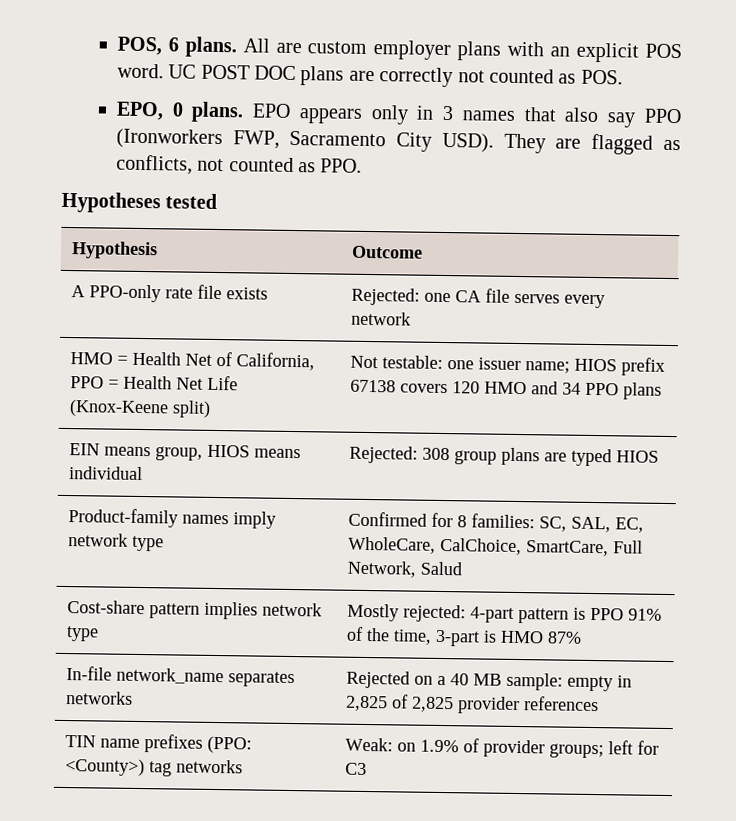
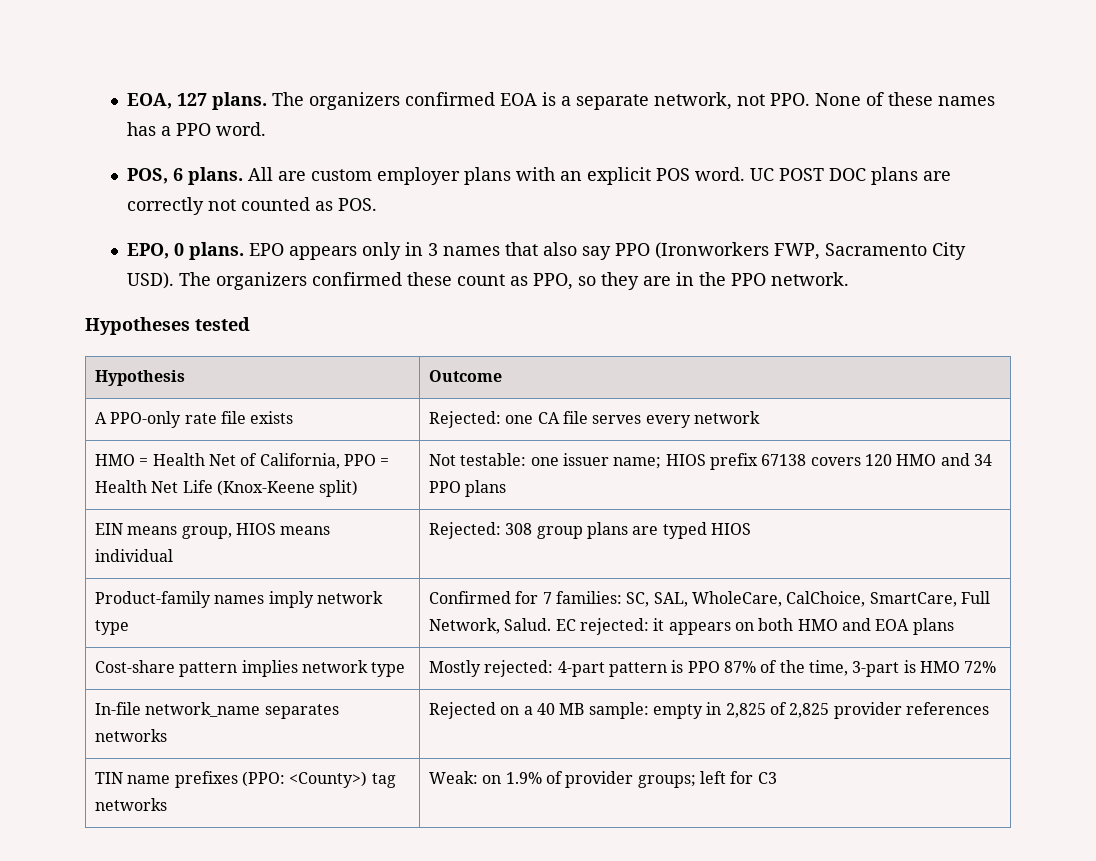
+ EOA, 127 plans. The organizers confirmed EOA is a separate network, not PPO. None of these names has a PPO word.
- They are flagged as conflicts, not counted as PPO.
+ The organizers confirmed these count as PPO, so they are in the PPO network.
- Product-family names imply network type | Confirmed for 8 families: SC, SAL, EC, WholeCare, CalChoice, SmartCare, Full Network, Salud
+ Product-family names imply network type | Confirmed for 7 families: SC, SAL, WholeCare, CalChoice, SmartCare, Full Network, Salud. EC rejected: it appears on both HMO and EOA plans
- Cost-share pattern implies network type | Mostly rejected: 4-part pattern is PPO 91% of the time, 3-part is HMO 87%
+ Cost-share pattern implies network type | Mostly rejected: 4-part pattern is PPO 87% of the time, 3-part is HMO 72%

